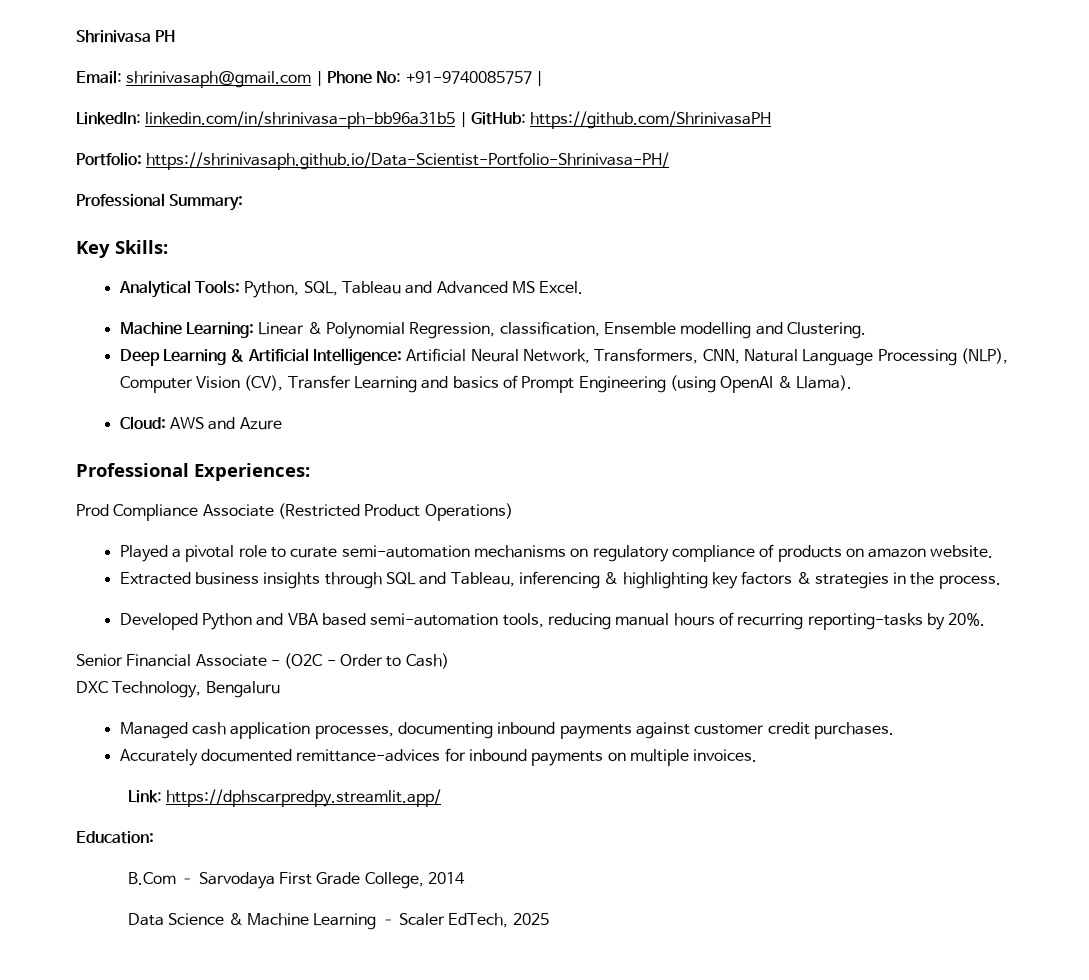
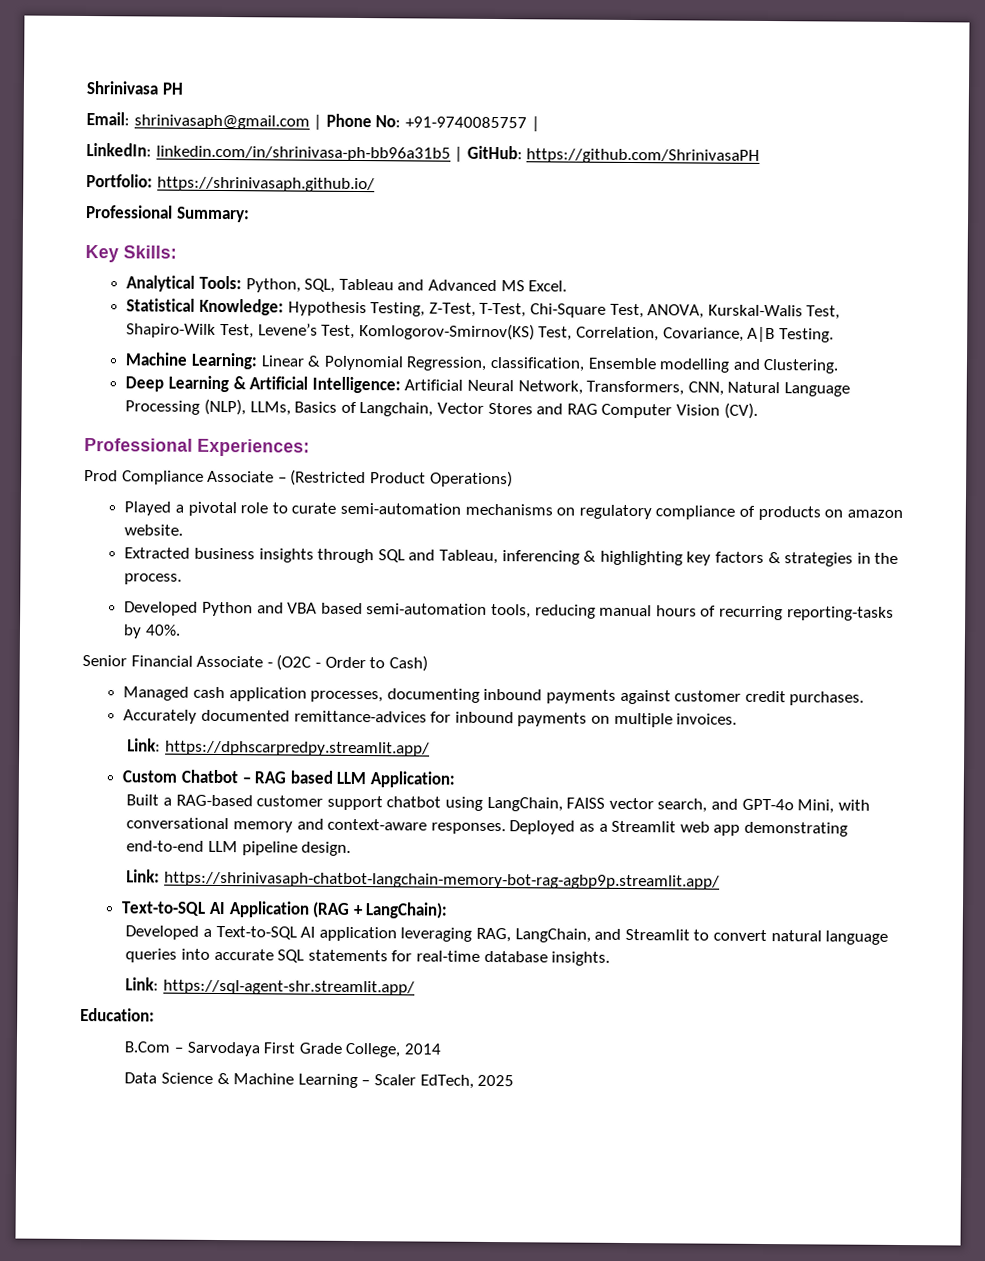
- Portfolio: https://shrinivasaph.github.io/Data-Scientist-Portfolio-Shrinivasa-PH/
+ Portfolio: https://shrinivasaph.github.io/
+ Statistical Knowledge: Hypothesis Testing, Z-Test, T-Test, Chi-Square Test, ANOVA, Kurskal-Walis Test, Shapiro-Wilk Test, Levene’s Test, Komlogorov-Smirnov(KS) Test, Correlation, Covariance, A|B Testing.
- Deep Learning & Artificial Intelligence: Artificial Neural Network, Transformers, CNN, Natural Language Processing (NLP), Computer Vision (CV), Transfer Learning and basics of Prompt Engineering (using OpenAI & Llama).
- Cloud: AWS and Azure
+ Deep Learning & Artificial Intelligence: Artificial Neural Network, Transformers, CNN, Natural Language Processing (NLP), LLMs, Basics of Langchain, Vector Stores and RAG Computer Vision (CV).
- Prod Compliance Associate (Restricted Product Operations)
+ Prod Compliance Associate – (Restricted Product Operations)
- Developed Python and VBA based semi-automation tools, reducing manual hours of recurring reporting-tasks by 20%.
+ Developed Python and VBA based semi-automation tools, reducing manual hours of recurring reporting-tasks by 40%.
- DXC Technology, Bengaluru
+ Custom Chatbot – RAG based LLM Application:
+ Built a RAG-based customer support chatbot using LangChain, FAISS vector search, and GPT-4o Mini, with conversational memory and context-aware responses. Deployed as a Streamlit web app demonstrating end-to-end LLM pipeline design.
+ Link: https://shrinivasaph-chatbot-langchain-memory-bot-rag-agbp9p.streamlit.app/
+ Text-to-SQL AI Application (RAG + LangChain):
+ Developed a Text-to-SQL AI application leveraging RAG, LangChain, and Streamlit to convert natural language queries into accurate SQL statements for real-time database insights.
+ Link: https://sql-agent-shr.streamlit.app/

